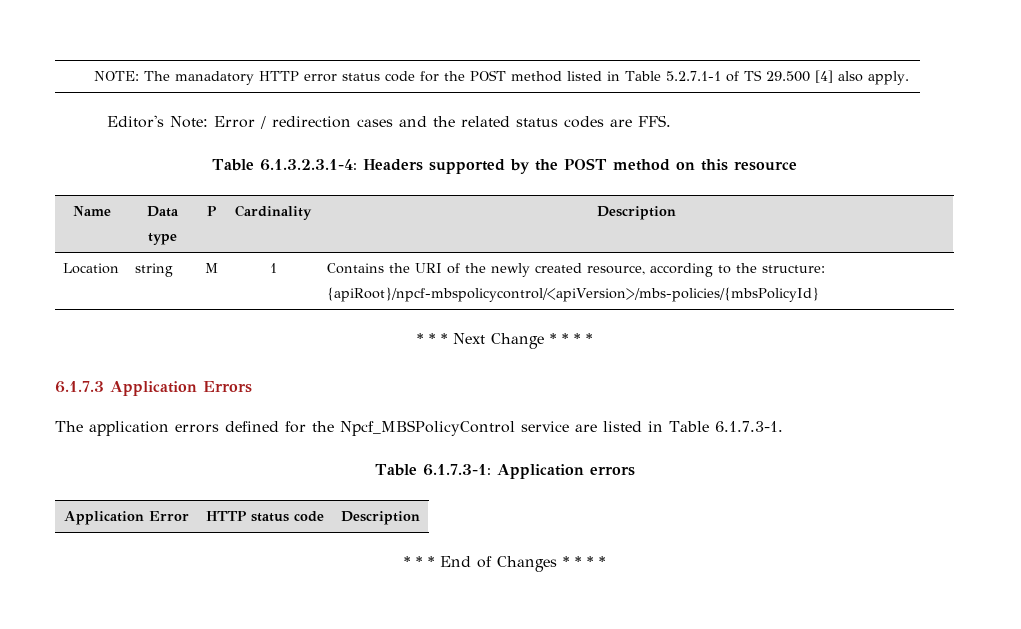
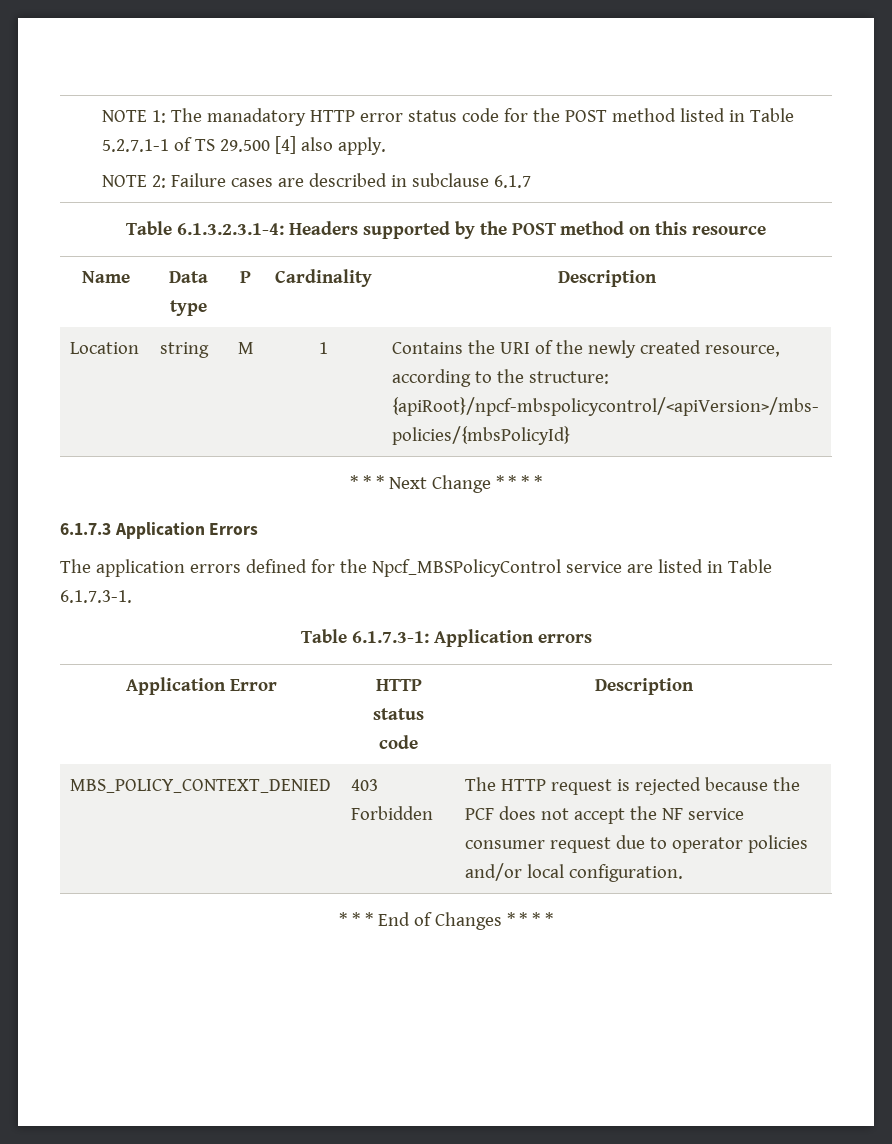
- NOTE: The manadatory HTTP error status code for the POST method listed in Table 5.2.7.1-1 of TS 29.500 [4] also apply.
- Editor's Note: Error / redirection cases and the related status codes are FFS.
+ NOTE 1: The manadatory HTTP error status code for the POST method listed in Table 5.2.7.1-1 of TS 29.500 [4] also apply.
+ NOTE 2: Failure cases are described in subclause 6.1.7
+ MBS_POLICY_CONTEXT_DENIED | 403 Forbidden | The HTTP request is rejected because the PCF does not accept the NF service consumer request due to operator policies and/or local configuration.

